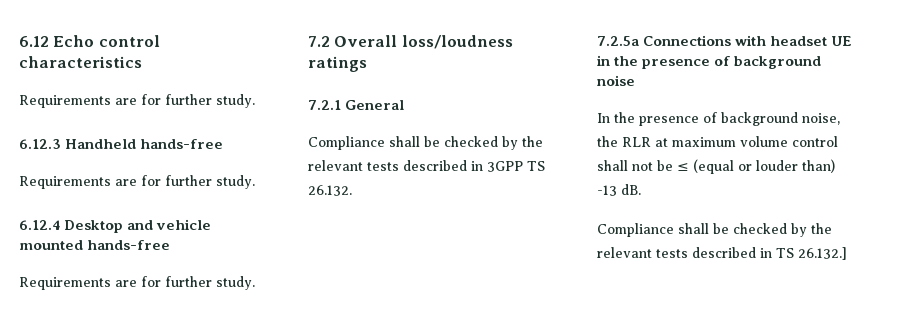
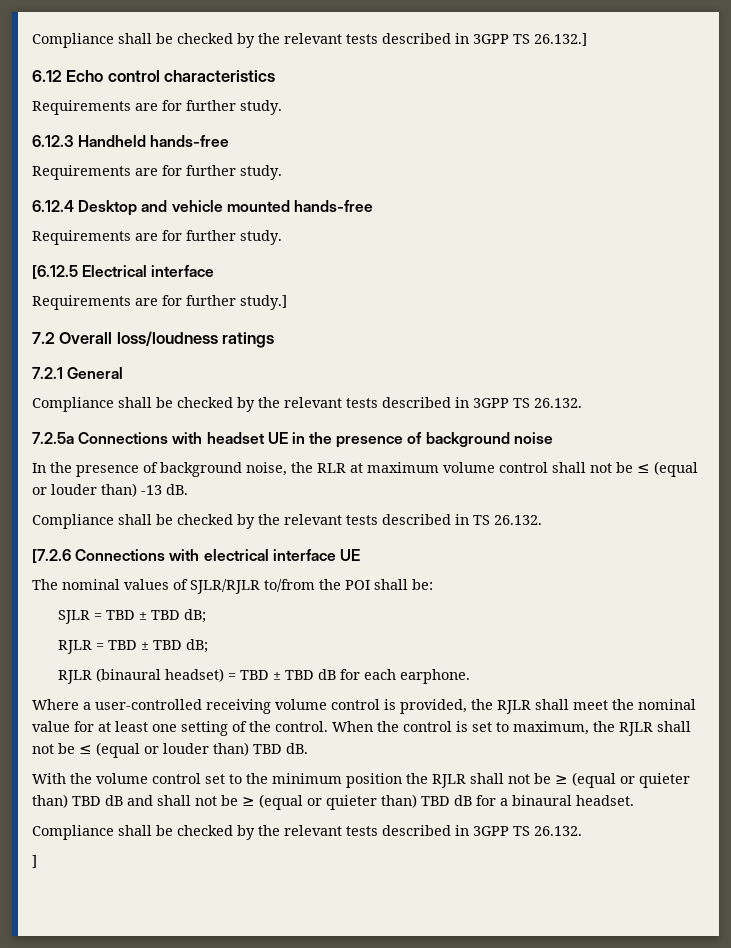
+ Compliance shall be checked by the relevant tests described in 3GPP TS 26.132.]
+ [6.12.5 Electrical interface
+ Requirements are for further study.]
- Compliance shall be checked by the relevant tests described in TS 26.132.]
+ Compliance shall be checked by the relevant tests described in TS 26.132.
+ [7.2.6 Connections with electrical interface UE
+ The nominal values of SJLR/RJLR to/from the POI shall be:
+ SJLR = TBD ± TBD dB;
+ RJLR = TBD ± TBD dB;
+ RJLR (binaural headset) = TBD ± TBD dB for each earphone.
+ Where a user-controlled receiving volume control is provided, the RJLR shall meet the nominal value for at least one setting of the control. When the control is set to maximum, the RJLR shall not be ≤ (equal or louder than) TBD dB.
+ With the volume control set to the minimum position the RJLR shall not be ≥ (equal or quieter than) TBD dB and shall not be ≥ (equal or quieter than) TBD dB for a binaural headset.
+ Compliance shall be checked by the relevant tests described in 3GPP TS 26.132.
+ ]

